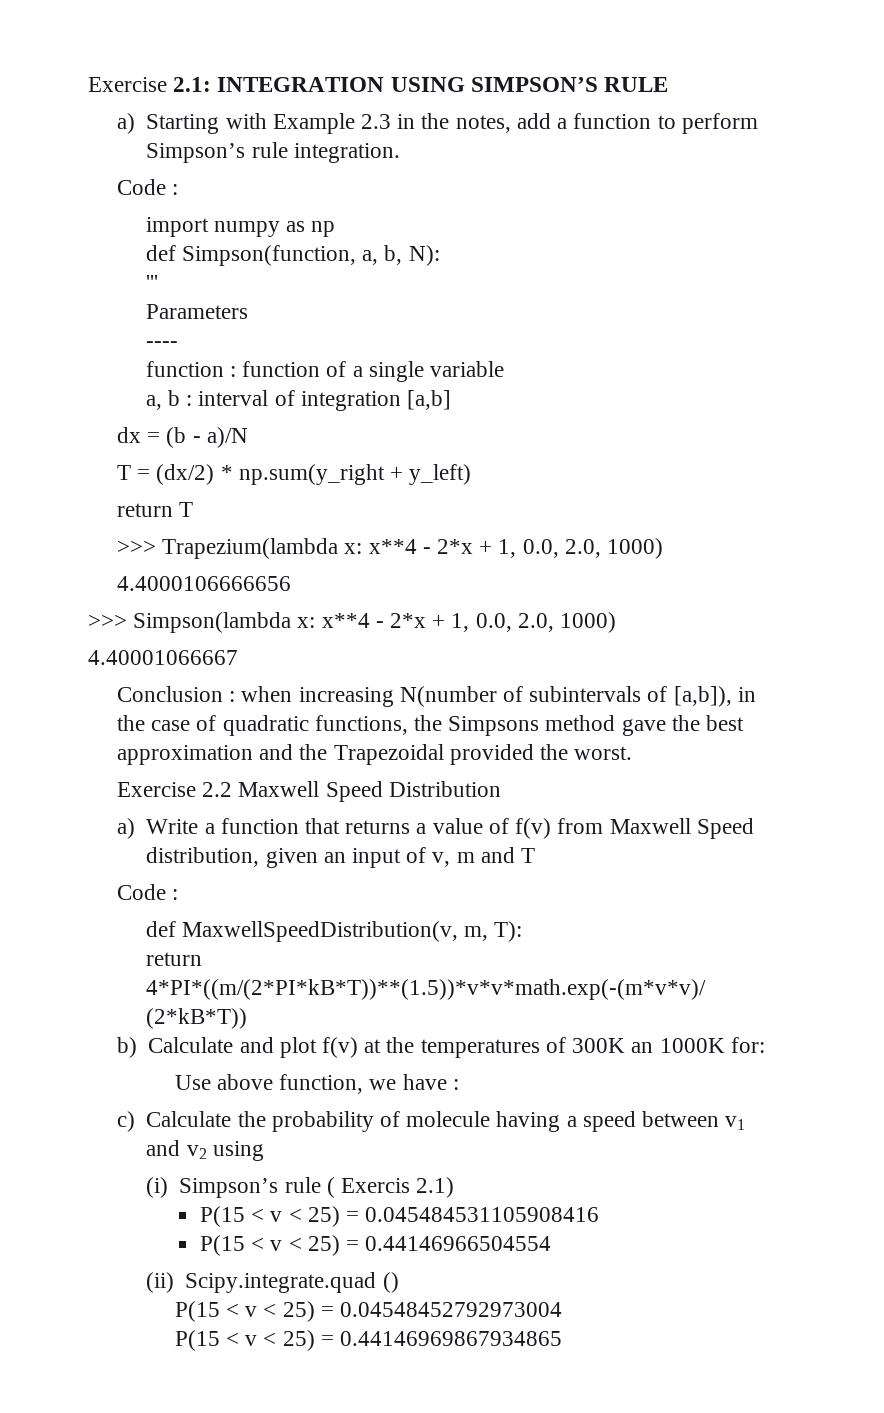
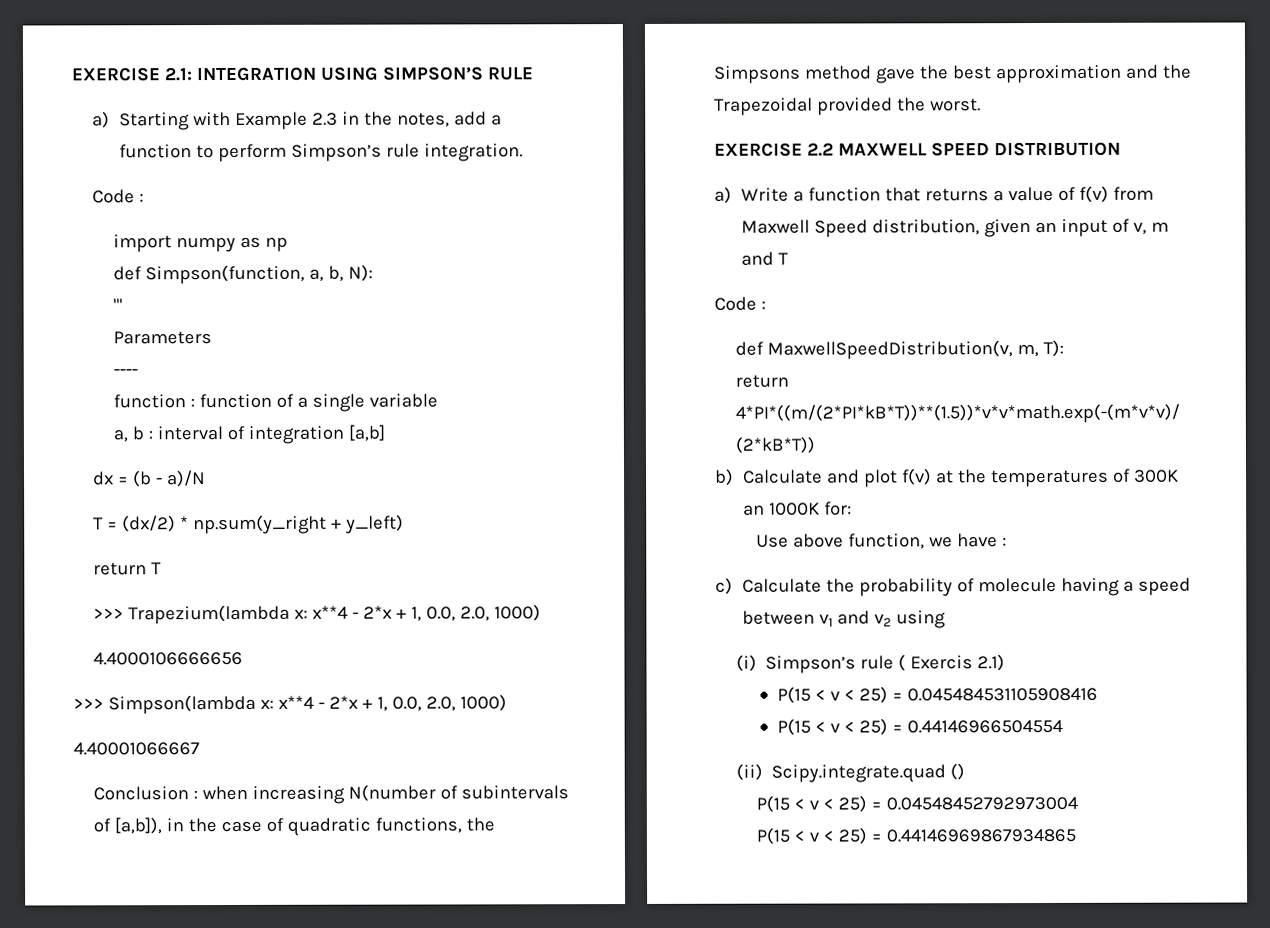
- Exercise 2.1: INTEGRATION USING SIMPSON’S RULE
+ EXERCISE 2.1: INTEGRATION USING SIMPSON’S RULE
- Exercise 2.2 Maxwell Speed Distribution
+ EXERCISE 2.2 MAXWELL SPEED DISTRIBUTION

